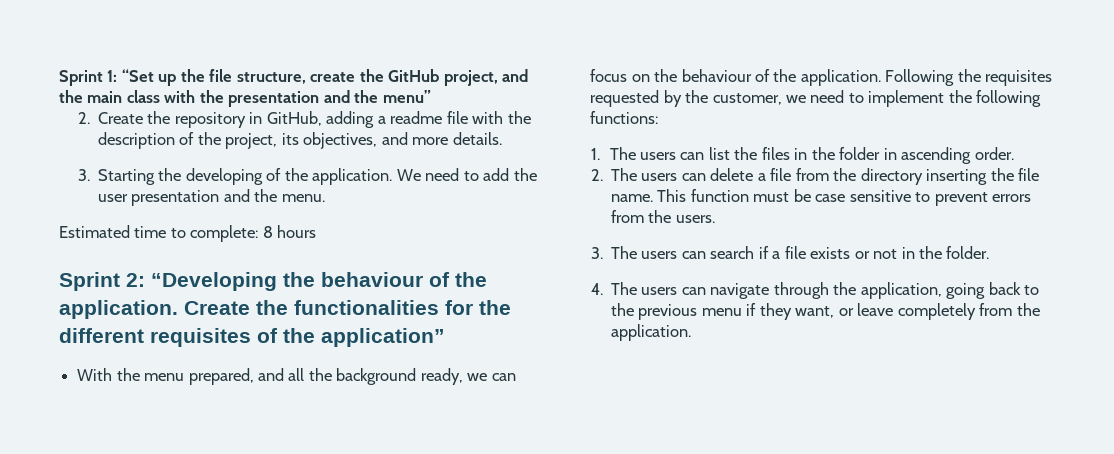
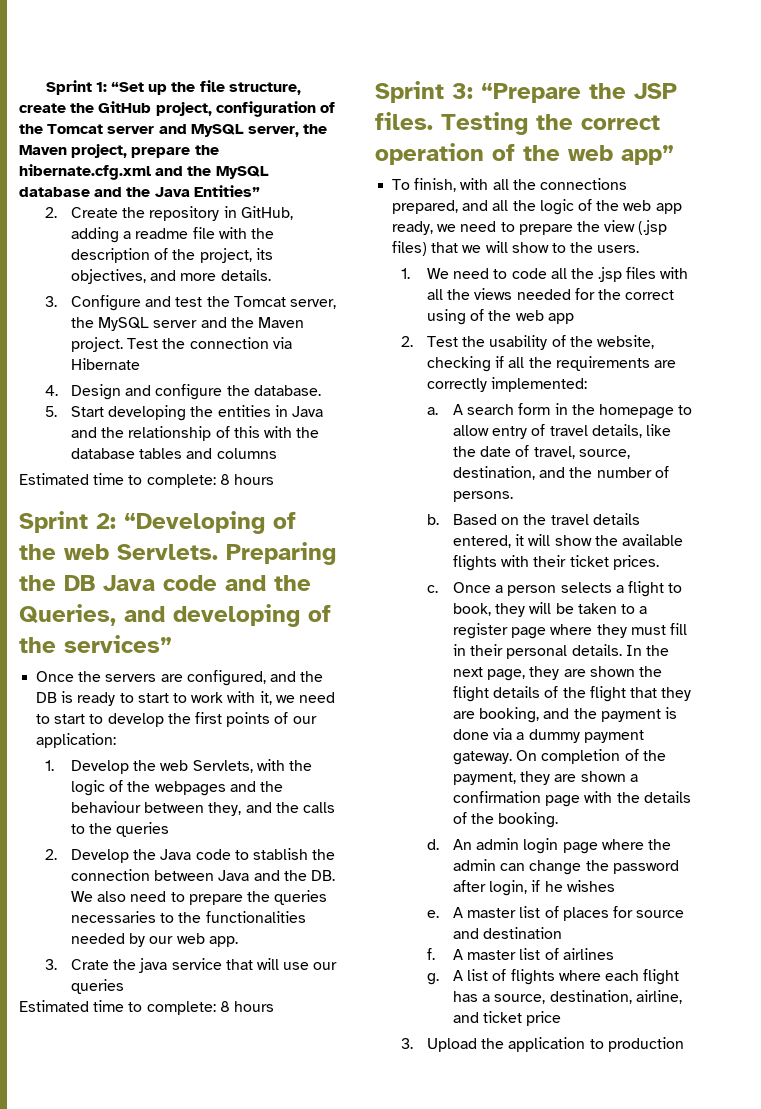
- Sprint 1: “Set up the file structure, create the GitHub project, and the main class with the presentation and the menu”
+ Sprint 1: “Set up the file structure, create the GitHub project, configuration of the Tomcat server and MySQL server, the Maven project, prepare the hibernate.cfg.xml and the MySQL database and the Java Entities”
- 3. Starting the developing of the application. We need to add the user presentation and the menu.
+ 3. Configure and test the Tomcat server, the MySQL server and the Maven project. Test the connection via Hibernate
+ 4. Design and configure the database.
+ 5. Start developing the entities in Java and the relationship of this with the database tables and columns
- Sprint 2: “Developing the behaviour of the application. Create the functionalities for the different requisites of the application”
- With the menu prepared, and all the background ready, we can focus on the behaviour of the application. Following the requisites requested by the customer, we need to implement the following functions:
- 1. The users can list the files in the folder in ascending order.
- 2. The users can delete a file from the directory inserting the file name. This function must be case sensitive to prevent errors from the users.
- 3. The users can search if a file exists or not in the folder.
- 4. The users can navigate through the application, going back to the previous menu if they want, or leave completely from the application.
+ Sprint 2: “Developing of the web Servlets. Preparing the DB Java code and the Queries, and developing of the services”
+ Once the servers are configured, and the DB is ready to start to work with it, we need to start to develop the first points of our application:
+ 1. Develop the web Servlets, with the logic of the webpages and the behaviour between they, and the calls to the queries
+ 2. Develop the Java code to stablish the connection between Java and the DB. We also need to prepare the queries necessaries to the functionalities needed by our web app.
+ 3. Crate the java service that will use our queries
+ Estimated time to complete: 8 hours
+ Sprint 3: “Prepare the JSP files. Testing the correct operation of the web app”
+ To finish, with all the connections prepared, and all the logic of the web app ready, we need to prepare the view (.jsp files) that we will show to the users.
+ 1. We need to code all the .jsp files with all the views needed for the correct using of the web app
+ 2. Test the usability of the website, checking if all the requirements are correctly implemented:
+ a. A search form in the homepage to allow entry of travel details, like the date of travel, source, destination, and the number of persons.
+ b. Based on the travel details entered, it will show the available flights with their ticket prices.
+ c. Once a person selects a flight to book, they will be taken to a register page where they must fill in their personal details. In the next page, they are shown the flight details of the flight that they are booking, and the payment is done via a dummy payment gateway. On completion of the payment, they are shown a confirmation page with the details of the booking.
+ d. An admin login page where the admin can change the password after login, if he wishes
+ e. A master list of places for source and destination
+ f. A master list of airlines
+ g. A list of flights where each flight has a source, destination, airline, and ticket price
+ 3. Upload the application to production

